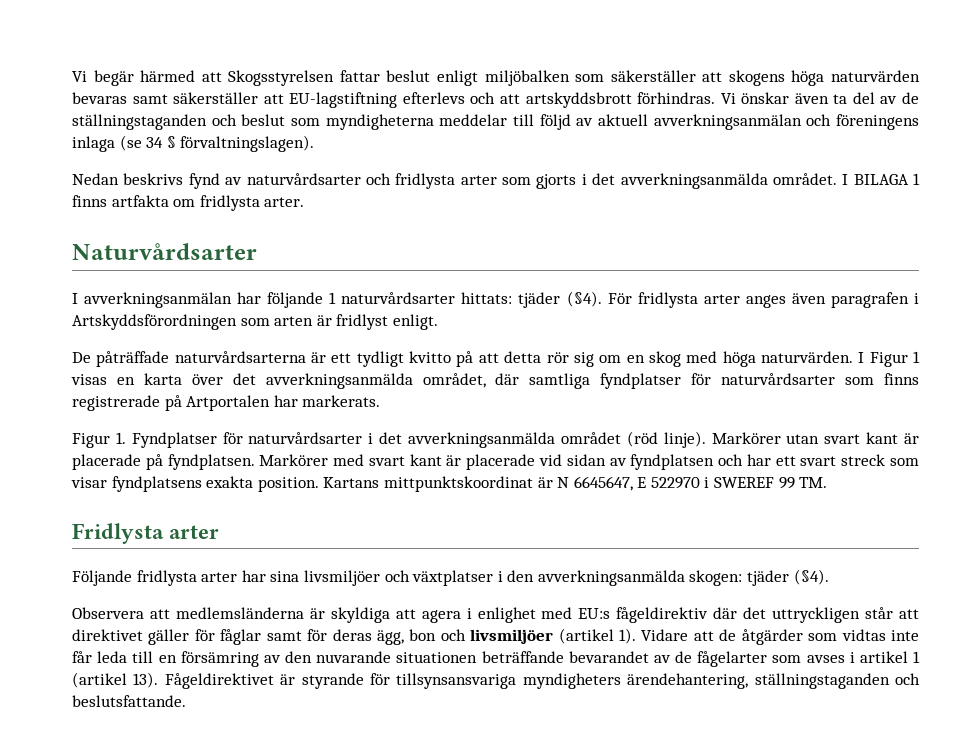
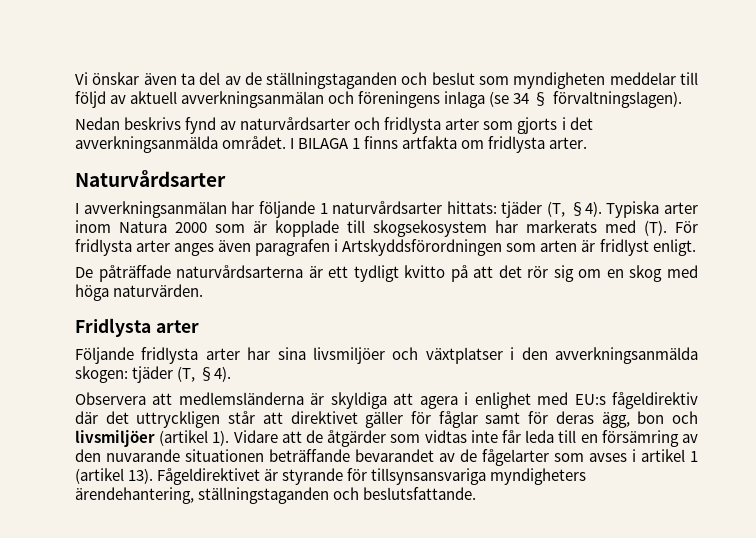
- Vi begär härmed att Skogsstyrelsen fattar beslut enligt miljöbalken som säkerställer att skogens höga naturvärden bevaras samt säkerställer att EU-lagstiftning efterlevs och att artskyddsbrott förhindras. Vi önskar även ta del av de ställningstaganden och beslut som myndigheterna meddelar till följd av aktuell avverkningsanmälan och föreningens inlaga (se 34 § förvaltningslagen).
+ Vi önskar även ta del av de ställningstaganden och beslut som myndigheten meddelar till följd av aktuell avverkningsanmälan och föreningens inlaga (se 34 § förvaltningslagen).
- I avverkningsanmälan har följande 1 naturvårdsarter hittats: tjäder (§4). För fridlysta arter anges även paragrafen i Artskyddsförordningen som arten är fridlyst enligt.
+ I avverkningsanmälan har följande 1 naturvårdsarter hittats: tjäder (T, §4). Typiska arter inom Natura 2000 som är kopplade till skogsekosystem har markerats med (T). För fridlysta arter anges även paragrafen i Artskyddsförordningen som arten är fridlyst enligt.
- De påträffade naturvårdsarterna är ett tydligt kvitto på att detta rör sig om en skog med höga naturvärden. I Figur 1 visas en karta över det avverkningsanmälda området, där samtliga fyndplatser för naturvårdsarter som finns registrerade på Artportalen har markerats.
- Figur 1. Fyndplatser för naturvårdsarter i det avverkningsanmälda området (röd linje). Markörer utan svart kant är placerade på fyndplatsen. Markörer med svart kant är placerade vid sidan av fyndplatsen och har ett svart streck som visar fyndplatsens exakta position. Kartans mittpunktskoordinat är N 6645647, E 522970 i SWEREF 99 TM.
+ De påträffade naturvårdsarterna är ett tydligt kvitto på att det rör sig om en skog med höga naturvärden.
- Följande fridlysta arter har sina livsmiljöer och växtplatser i den avverkningsanmälda skogen: tjäder (§4).
+ Följande fridlysta arter har sina livsmiljöer och växtplatser i den avverkningsanmälda skogen: tjäder (T, §4).

